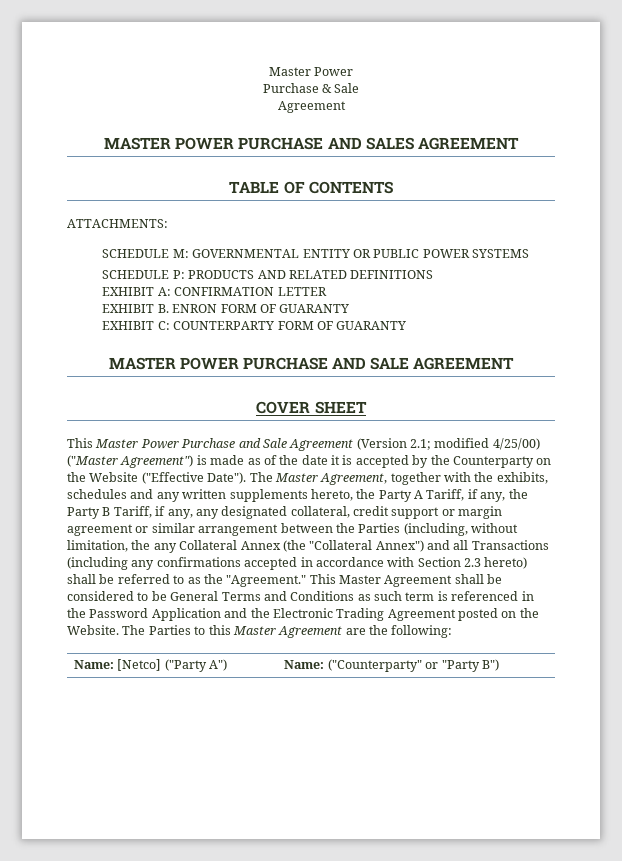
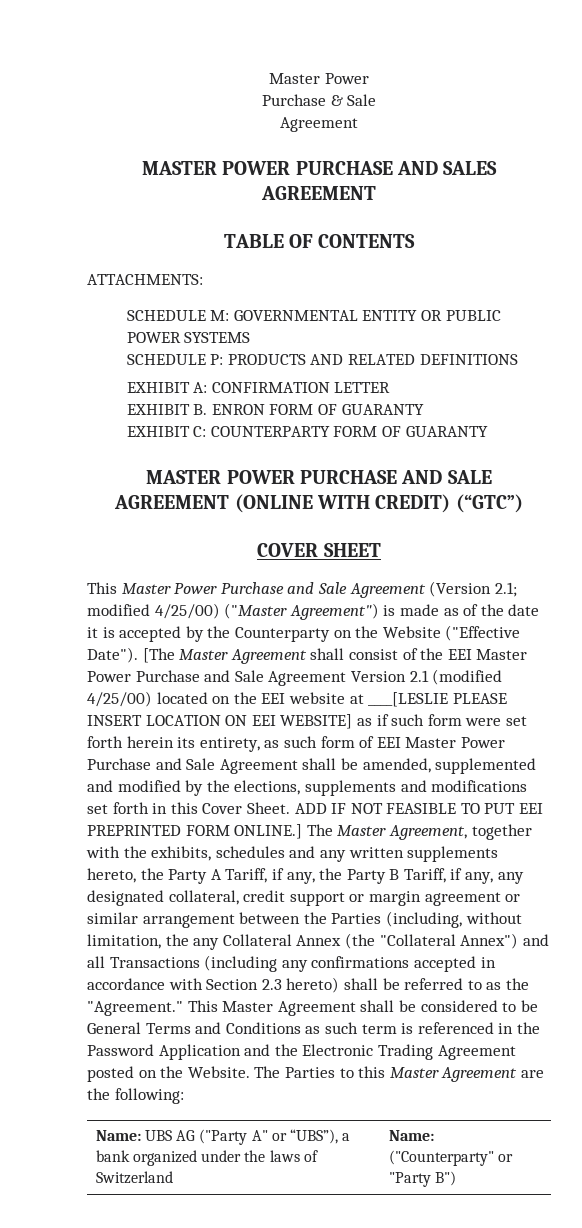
- MASTER POWER PURCHASE AND SALE AGREEMENT
+ MASTER POWER PURCHASE AND SALE AGREEMENT (ONLINE WITH CREDIT) (“GTC”)
+ [The Master Agreement shall consist of the EEI Master Power Purchase and Sale Agreement Version 2.1 (modified 4/25/00) located on the EEI website at ____[LESLIE PLEASE INSERT LOCATION ON EEI WEBSITE] as if such form were set forth herein its entirety, as such form of EEI Master Power Purchase and Sale Agreement shall be amended, supplemented and modified by the elections, supplements and modifications set forth in this Cover Sheet. ADD IF NOT FEASIBLE TO PUT EEI PREPRINTED FORM ONLINE.]
- Name: [Netco] ("Party A") | Name: ("Counterparty" or "Party B")
+ Name: UBS AG ("Party A" or “UBS”), a bank organized under the laws of Switzerland | Name: ("Counterparty" or "Party B")

